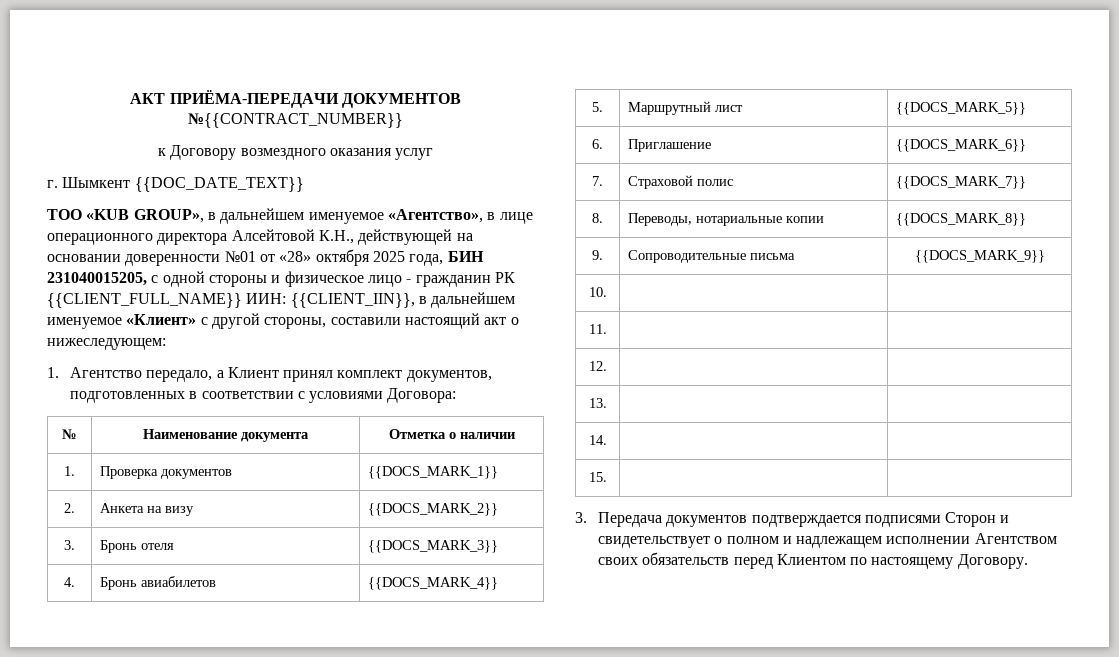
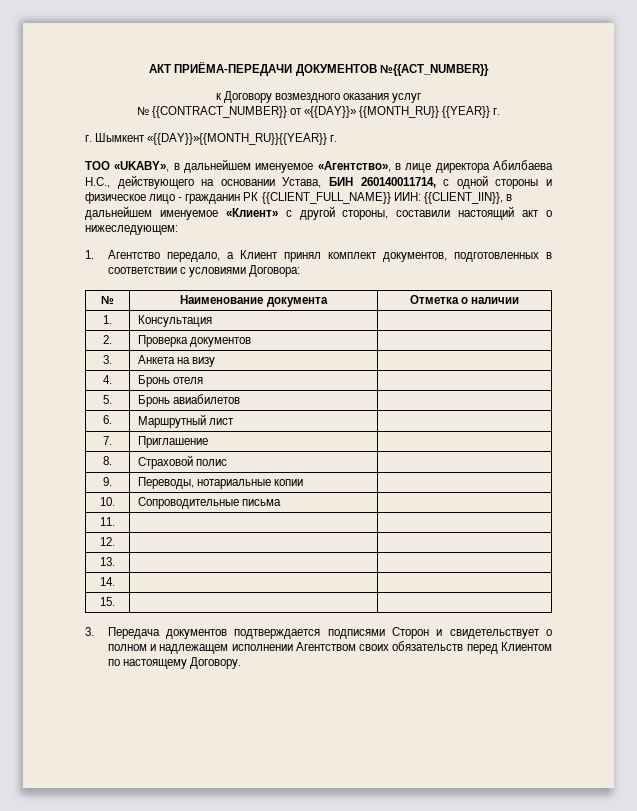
- АКТ ПРИЁМА-ПЕРЕДАЧИ ДОКУМЕНТОВ №{{CONTRACT_NUMBER}}
+ АКТ ПРИЁМА-ПЕРЕДАЧИ ДОКУМЕНТОВ №{{ACT_NUMBER}}
+ № {{CONTRACT_NUMBER}} от «{{DAY}}» {{MONTH_RU}} {{YEAR}} г.
- г. Шымкент {{DOC_DATE_TEXT}}
+ г. Шымкент «{{DAY}}»{{MONTH_RU}}{{YEAR}} г.
- ТОО «KUB GROUP», в дальнейшем именуемое «Агентство», в лице операционного директора Алсейтовой К.Н., действующей на основании доверенности №01 от «28» октября 2025 года, БИН 231040015205, с одной стороны и физическое лицо - гражданин РК {{CLIENT_FULL_NAME}} ИИН: {{CLIENT_IIN}}, в дальнейшем именуемое «Клиент» с другой стороны, составили настоящий акт о нижеследующем:
+ ТОО «UKABY», в дальнейшем именуемое «Агентство», в лице директора Абилбаева Н.С., действующего на основании Устава, БИН 260140011714, с одной стороны и физическое лицо - гражданин РК {{CLIENT_FULL_NAME}} ИИН: {{CLIENT_IIN}}, в дальнейшем именуемое «Клиент» с другой стороны, составили настоящий акт о нижеследующем:
- 1. | Проверка документов | {{DOCS_MARK_1}}
- 2. | Анкета на визу | {{DOCS_MARK_2}}
- 3. | Бронь отеля | {{DOCS_MARK_3}}
- 4. | Бронь авиабилетов | {{DOCS_MARK_4}}
- 5. | Маршрутный лист | {{DOCS_MARK_5}}
- 6. | Приглашение | {{DOCS_MARK_6}}
- 7. | Страховой полис | {{DOCS_MARK_7}}
- 8. | Переводы, нотариальные копии | {{DOCS_MARK_8}}
- 9. | Сопроводительные письма | {{DOCS_MARK_9}}
- 10. | |
+ 1. | Консультация |
+ 2. | Проверка документов |
+ 3. | Анкета на визу |
+ 4. | Бронь отеля |
+ 5. | Бронь авиабилетов |
+ 6. | Маршрутный лист |
+ 7. | Приглашение |
+ 8. | Страховой полис |
+ 9. | Переводы, нотариальные копии |
+ 10. | Сопроводительные письма |

